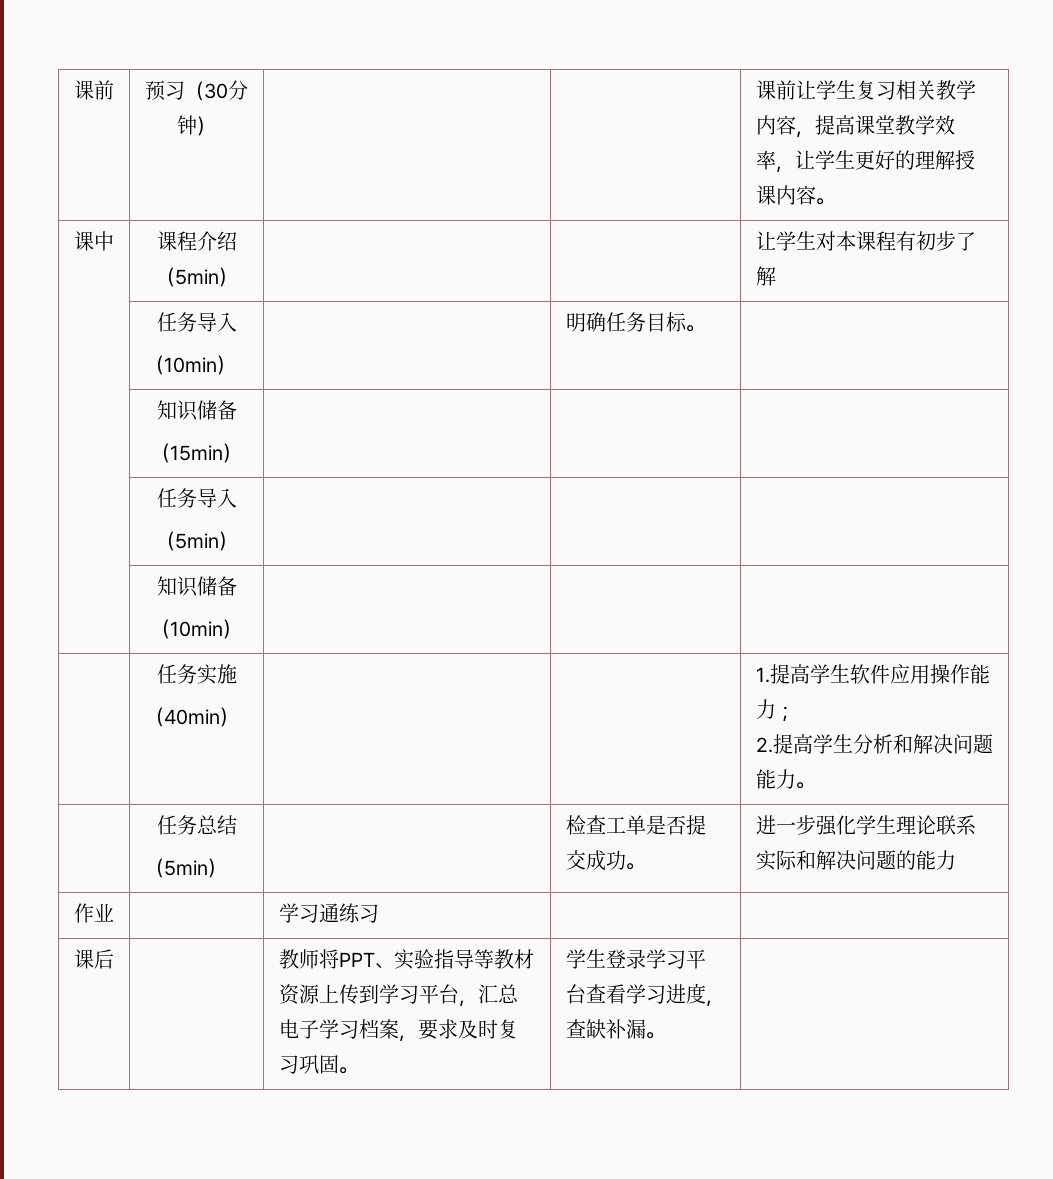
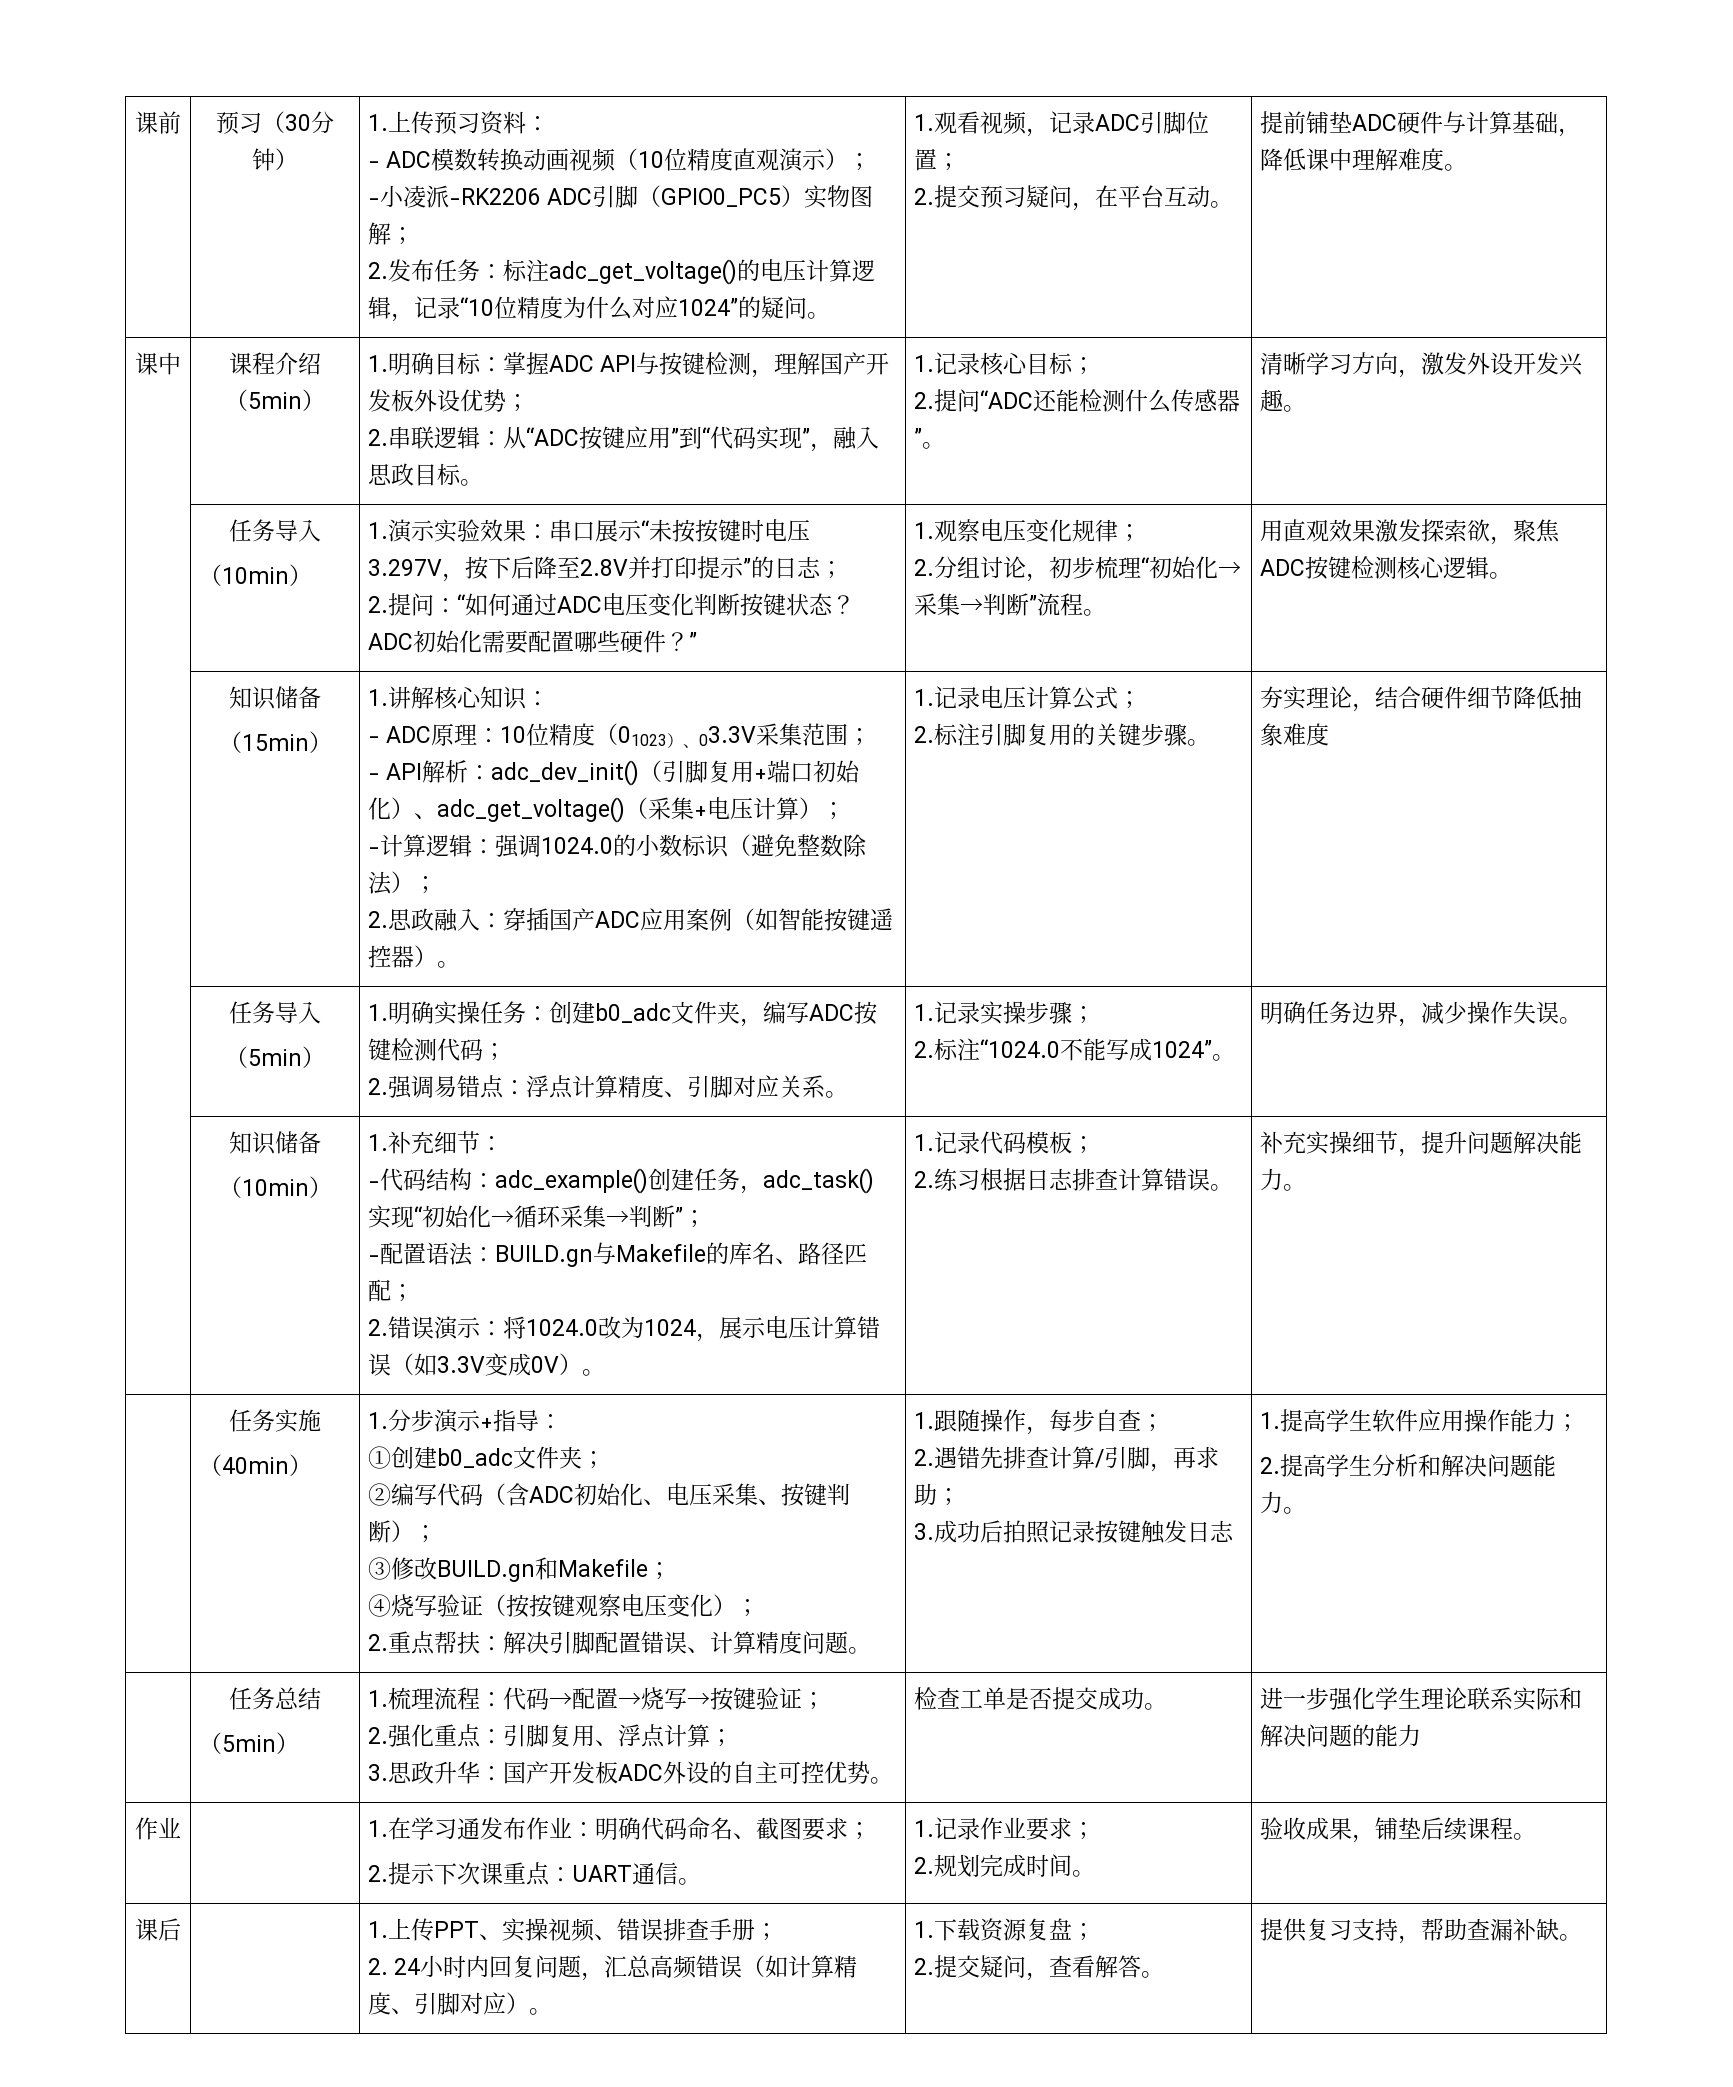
- 课前让学生复习相关教学内容，提高课堂教学效率，让学生更好的理解授课内容。
+ 1.上传预习资料：
+ - ADC模数转换动画视频（10位精度直观演示）；
+ -小凌派-RK2206 ADC引脚（GPIO0_PC5）实物图解；
+ 2.发布任务：标注adc_get_voltage()的电压计算逻辑，记录“10位精度为什么对应1024”的疑问。 | 1.观看视频，记录ADC引脚位置；
+ 2.提交预习疑问，在平台互动。 | 提前铺垫ADC硬件与计算基础，降低课中理解难度。
- 让学生对本课程有初步了解
+ 1.明确目标：掌握ADC API与按键检测，理解国产开发板外设优势；
+ 2.串联逻辑：从“ADC按键应用”到“代码实现”，融入思政目标。 | 1.记录核心目标；
+ 2.提问“ADC还能检测什么传感器”。 | 清晰学习方向，激发外设开发兴趣。
  | 任务导入
- （10min） | | 明确任务目标。 |
+ （10min） | 1.演示实验效果：串口展示“未按按键时电压3.297V，按下后降至2.8V并打印提示”的日志；
+ 2.提问：“如何通过ADC电压变化判断按键状态？ADC初始化需要配置哪些硬件？” | 1.观察电压变化规律；
+ 2.分组讨论，初步梳理“初始化→采集→判断”流程。 | 用直观效果激发探索欲，聚焦ADC按键检测核心逻辑。
  | 知识储备
- （15min） | | |
+ （15min） | 1.讲解核心知识：
+ - ADC原理：10位精度（01023）、03.3V采集范围；
+ - API解析：adc_dev_init()（引脚复用+端口初始化）、adc_get_voltage()（采集+电压计算）；
+ -计算逻辑：强调1024.0的小数标识（避免整数除法）；
+ 2.思政融入：穿插国产ADC应用案例（如智能按键遥控器）。 | 1.记录电压计算公式；
+ 2.标注引脚复用的关键步骤。 | 夯实理论，结合硬件细节降低抽象难度
  | 任务导入
- （5min） | | |
+ （5min） | 1.明确实操任务：创建b0_adc文件夹，编写ADC按键检测代码；
+ 2.强调易错点：浮点计算精度、引脚对应关系。 | 1.记录实操步骤；
+ 2.标注“1024.0不能写成1024”。 | 明确任务边界，减少操作失误。
  | 知识储备
- （10min） | | |
+ （10min） | 1.补充细节：
+ -代码结构：adc_example()创建任务，adc_task()实现“初始化→循环采集→判断”；
+ -配置语法：BUILD.gn与Makefile的库名、路径匹配；
+ 2.错误演示：将1024.0改为1024，展示电压计算错误（如3.3V变成0V）。 | 1.记录代码模板；
+ 2.练习根据日志排查计算错误。 | 补充实操细节，提升问题解决能力。
  | 任务实施
- （40min） | | | 1.提高学生软件应用操作能力；
+ （40min） | 1.分步演示+指导：
+ ①创建b0_adc文件夹；
+ ②编写代码（含ADC初始化、电压采集、按键判断）；
+ ③修改BUILD.gn和Makefile；
+ ④烧写验证（按按键观察电压变化）；
+ 2.重点帮扶：解决引脚配置错误、计算精度问题。 | 1.跟随操作，每步自查；
+ 2.遇错先排查计算/引脚，再求助；
+ 3.成功后拍照记录按键触发日志 | 1.提高学生软件应用操作能力；
+ 1.梳理流程：代码→配置→烧写→按键验证；
+ 2.强化重点：引脚复用、浮点计算；
+ 3.思政升华：国产开发板ADC外设的自主可控优势。
- 作业 | | 学习通练习 | |
- 课后 | | 教师将PPT、实验指导等教材资源上传到学习平台，汇总电子学习档案，要求及时复习巩固。 | 学生登录学习平台查看学习进度，查缺补漏。 |
+ 作业 | | 1.在学习通发布作业：明确代码命名、截图要求；
+ 2.提示下次课重点：UART通信。 | 1.记录作业要求；
+ 2.规划完成时间。 | 验收成果，铺垫后续课程。
+ 课后 | | 1.上传PPT、实操视频、错误排查手册；
+ 2. 24小时内回复问题，汇总高频错误（如计算精度、引脚对应）。 | 1.下载资源复盘；
+ 2.提交疑问，查看解答。 | 提供复习支持，帮助查漏补缺。

